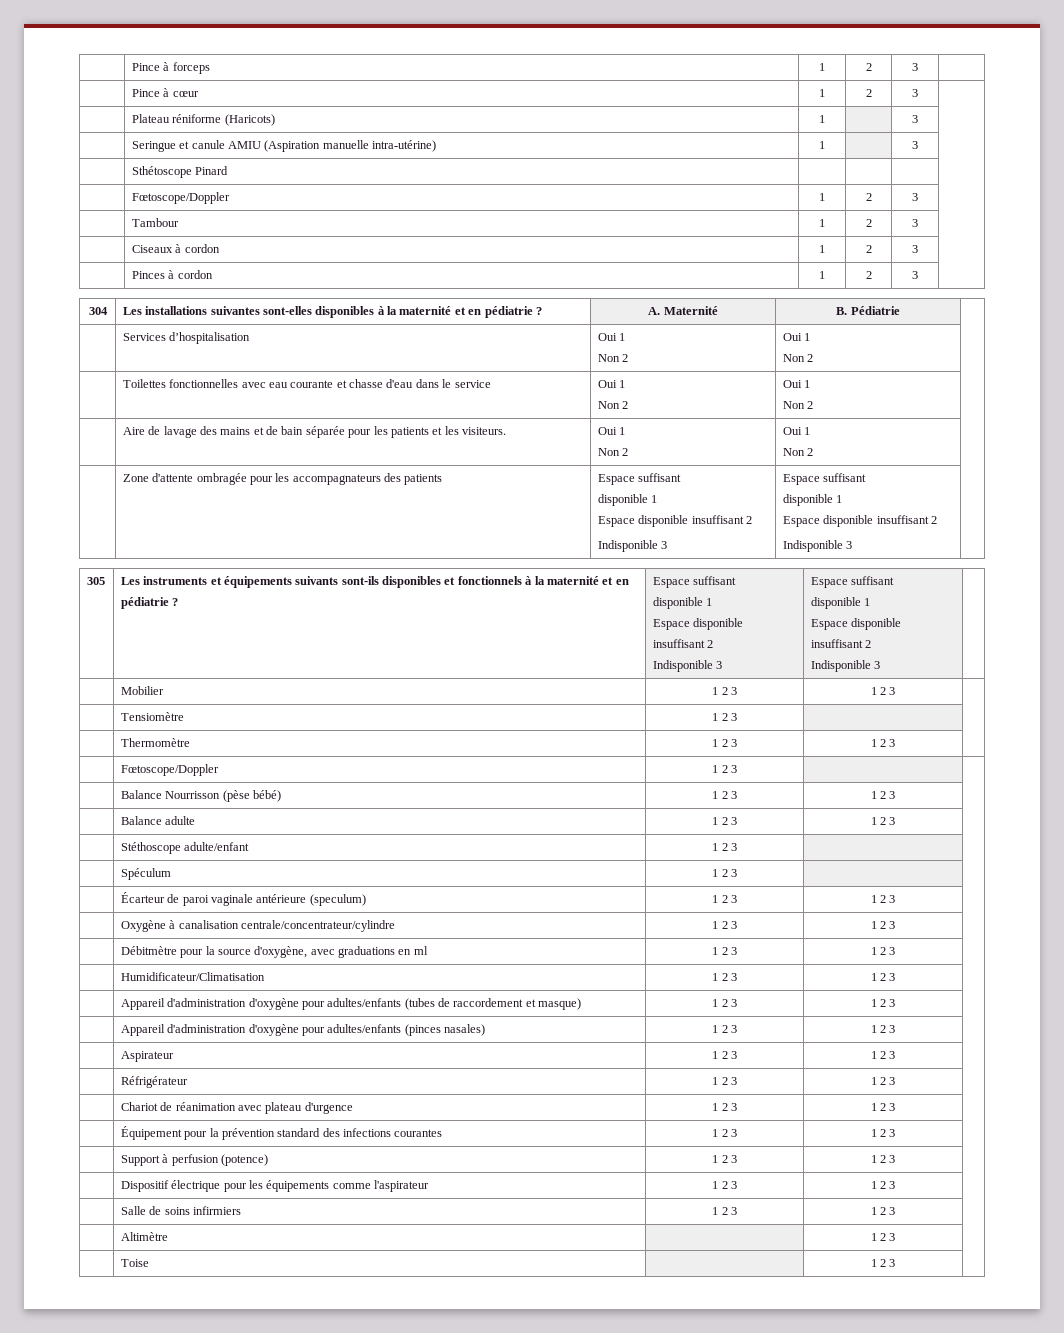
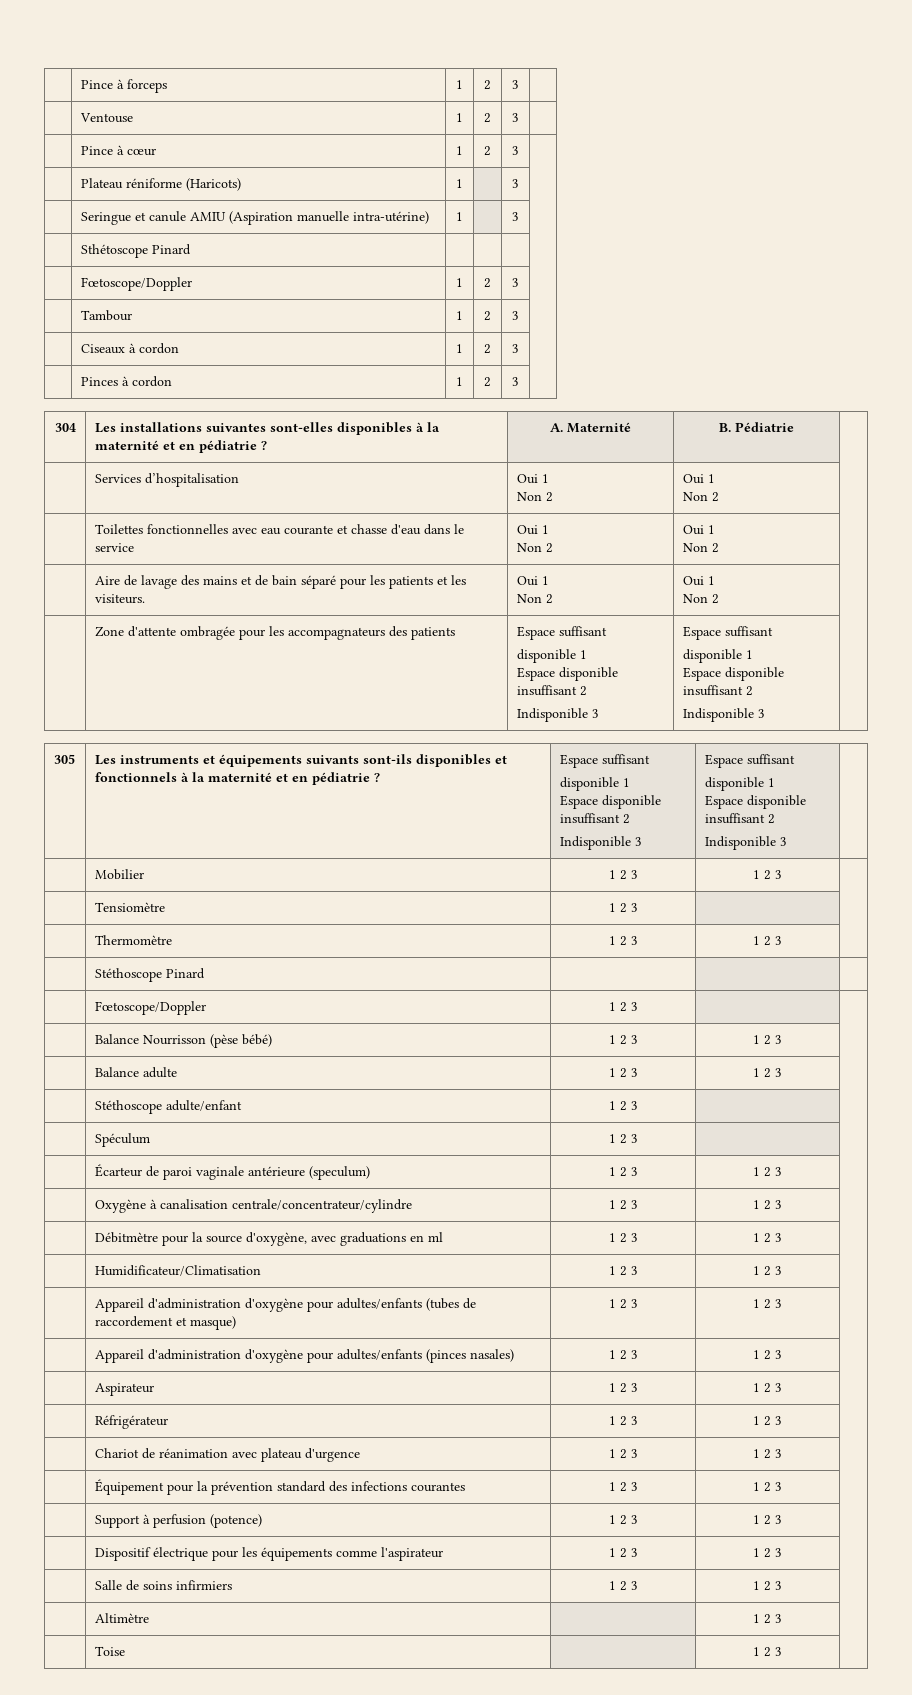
+ | Ventouse | 1 | 2 | 3 |
- | Aire de lavage des mains et de bain séparée pour les patients et les visiteurs. | Oui 1
+ | Aire de lavage des mains et de bain séparé pour les patients et les visiteurs. | Oui 1
+ | Stéthoscope Pinard | | |

